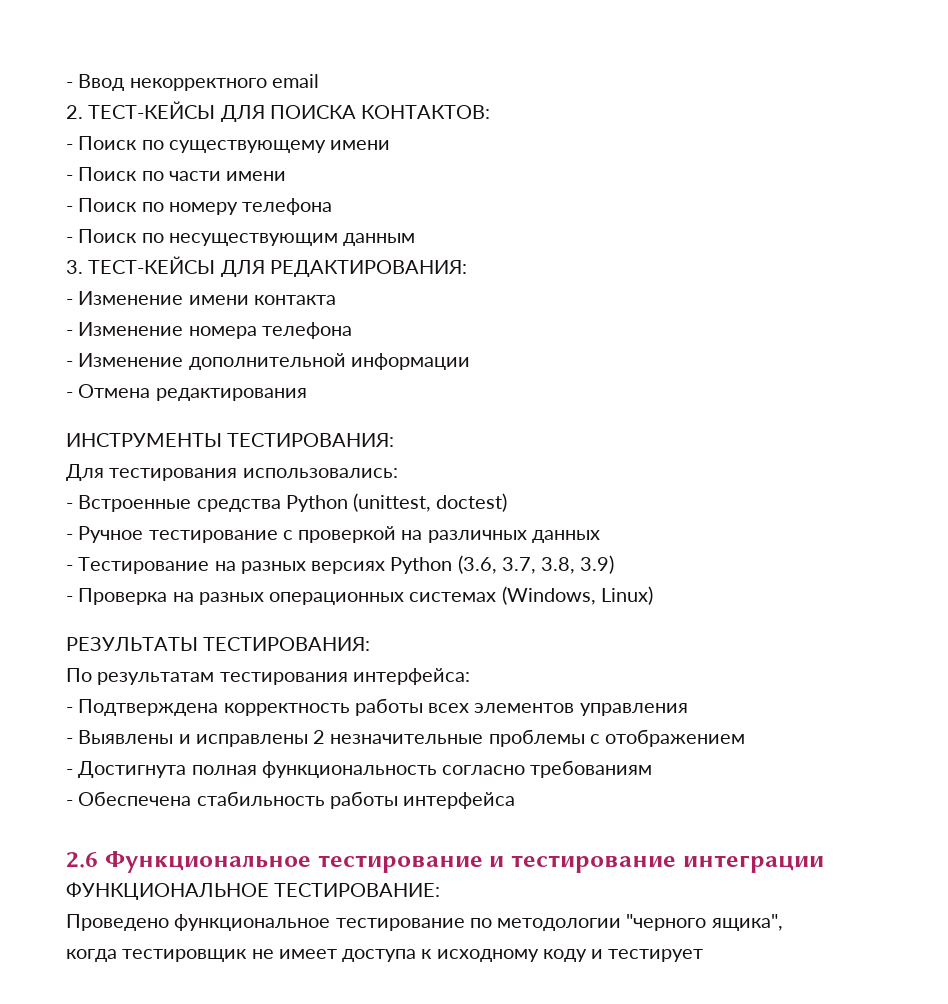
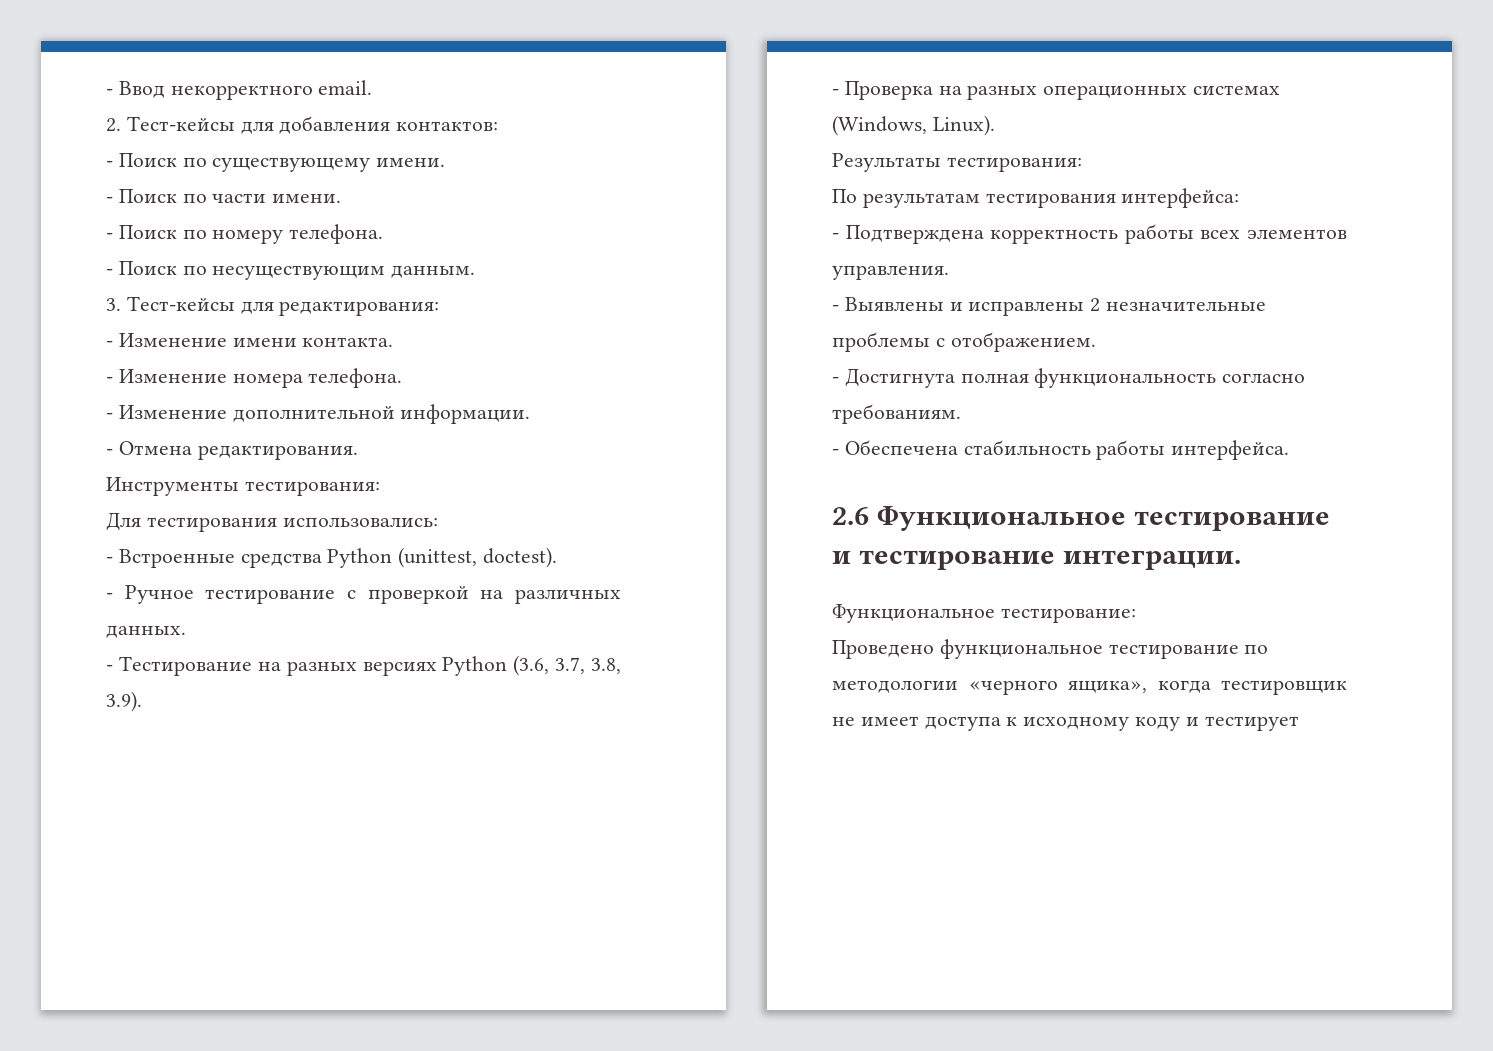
- - Ввод некорректного email
+ - Ввод некорректного email.
- 2. ТЕСТ-КЕЙСЫ ДЛЯ ПОИСКА КОНТАКТОВ:
+ 2. Тест-кейсы для добавления контактов:
- - Поиск по существующему имени
+ - Поиск по существующему имени.
- - Поиск по части имени
+ - Поиск по части имени.
- - Поиск по номеру телефона
+ - Поиск по номеру телефона.
- - Поиск по несуществующим данным
+ - Поиск по несуществующим данным.
- 3. ТЕСТ-КЕЙСЫ ДЛЯ РЕДАКТИРОВАНИЯ:
+ 3. Тест-кейсы для редактирования:
- - Изменение имени контакта
+ - Изменение имени контакта.
- - Изменение номера телефона
+ - Изменение номера телефона.
- - Изменение дополнительной информации
+ - Изменение дополнительной информации.
- - Отмена редактирования
- ИНСТРУМЕНТЫ ТЕСТИРОВАНИЯ:
+ - Отмена редактирования.
+ Инструменты тестирования:
- - Встроенные средства Python (unittest, doctest)
+ - Встроенные средства Python (unittest, doctest).
- - Ручное тестирование с проверкой на различных данных
+ - Ручное тестирование с проверкой на различных данных.
- - Тестирование на разных версиях Python (3.6, 3.7, 3.8, 3.9)
+ - Тестирование на разных версиях Python (3.6, 3.7, 3.8, 3.9).
- - Проверка на разных операционных системах (Windows, Linux)
- РЕЗУЛЬТАТЫ ТЕСТИРОВАНИЯ:
+ - Проверка на разных операционных системах (Windows, Linux).
+ Результаты тестирования:
- - Подтверждена корректность работы всех элементов управления
+ - Подтверждена корректность работы всех элементов управления.
- - Выявлены и исправлены 2 незначительные проблемы с отображением
+ - Выявлены и исправлены 2 незначительные проблемы с отображением.
- - Достигнута полная функциональность согласно требованиям
+ - Достигнута полная функциональность согласно требованиям.
- - Обеспечена стабильность работы интерфейса
+ - Обеспечена стабильность работы интерфейса.
- 2.6 Функциональное тестирование и тестирование интеграции
- ФУНКЦИОНАЛЬНОЕ ТЕСТИРОВАНИЕ:
+ 2.6 Функциональное тестирование и тестирование интеграции.
+ Функциональное тестирование:
- Проведено функциональное тестирование по методологии "черного ящика",
- когда тестировщик не имеет доступа к исходному коду и тестирует
+ Проведено функциональное тестирование по методологии «черного ящика», когда тестировщик не имеет доступа к исходному коду и тестирует

